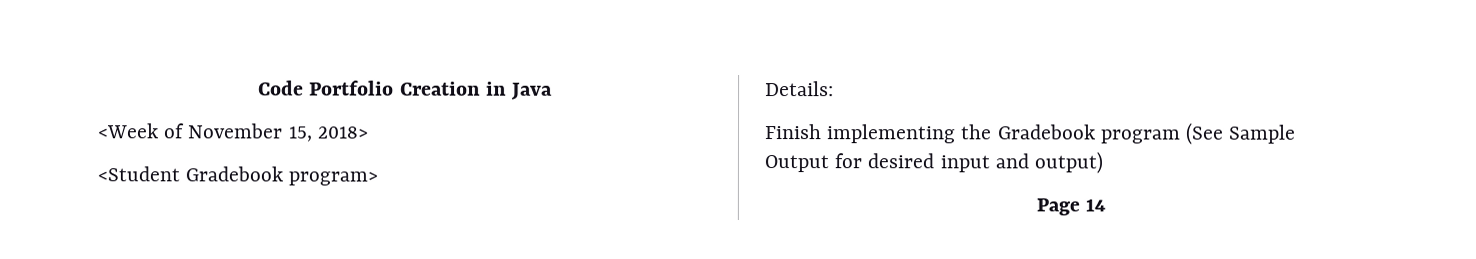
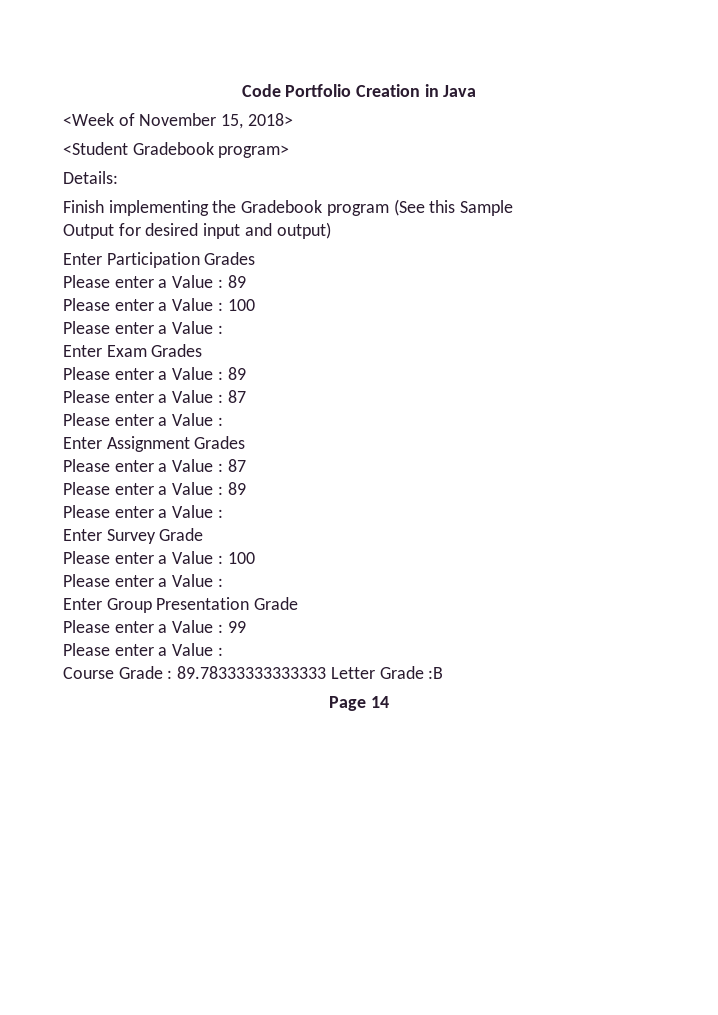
- Finish implementing the Gradebook program (See Sample
+ Finish implementing the Gradebook program (See this Sample
+ Enter Participation Grades
+ Please enter a Value : 89
+ Please enter a Value : 100
+ Please enter a Value :
+ Enter Exam Grades
+ Please enter a Value : 89
+ Please enter a Value : 87
+ Please enter a Value :
+ Enter Assignment Grades
+ Please enter a Value : 87
+ Please enter a Value : 89
+ Please enter a Value :
+ Enter Survey Grade
+ Please enter a Value : 100
+ Please enter a Value :
+ Enter Group Presentation Grade
+ Please enter a Value : 99
+ Please enter a Value :
+ Course Grade : 89.78333333333333 Letter Grade :B

